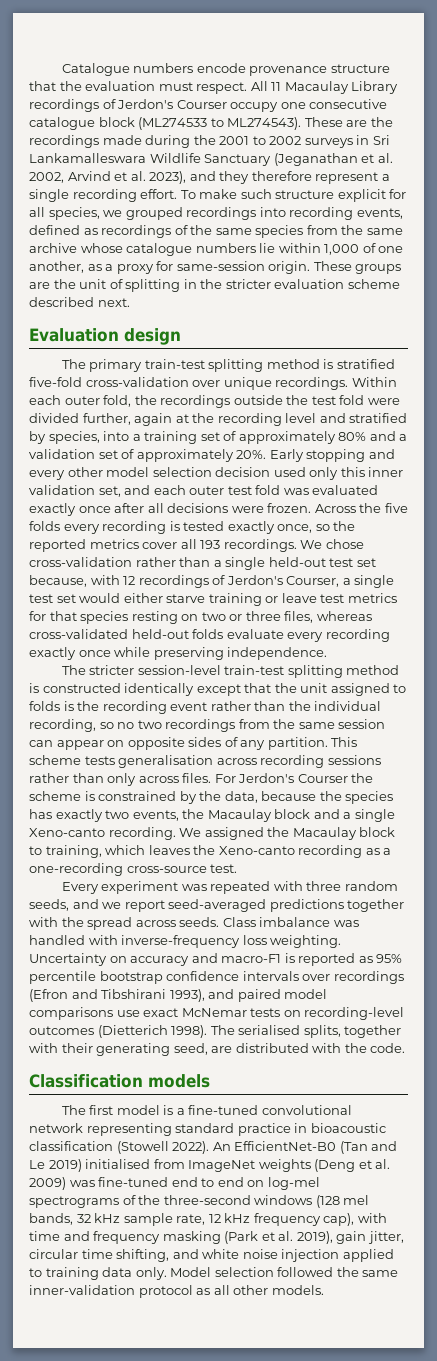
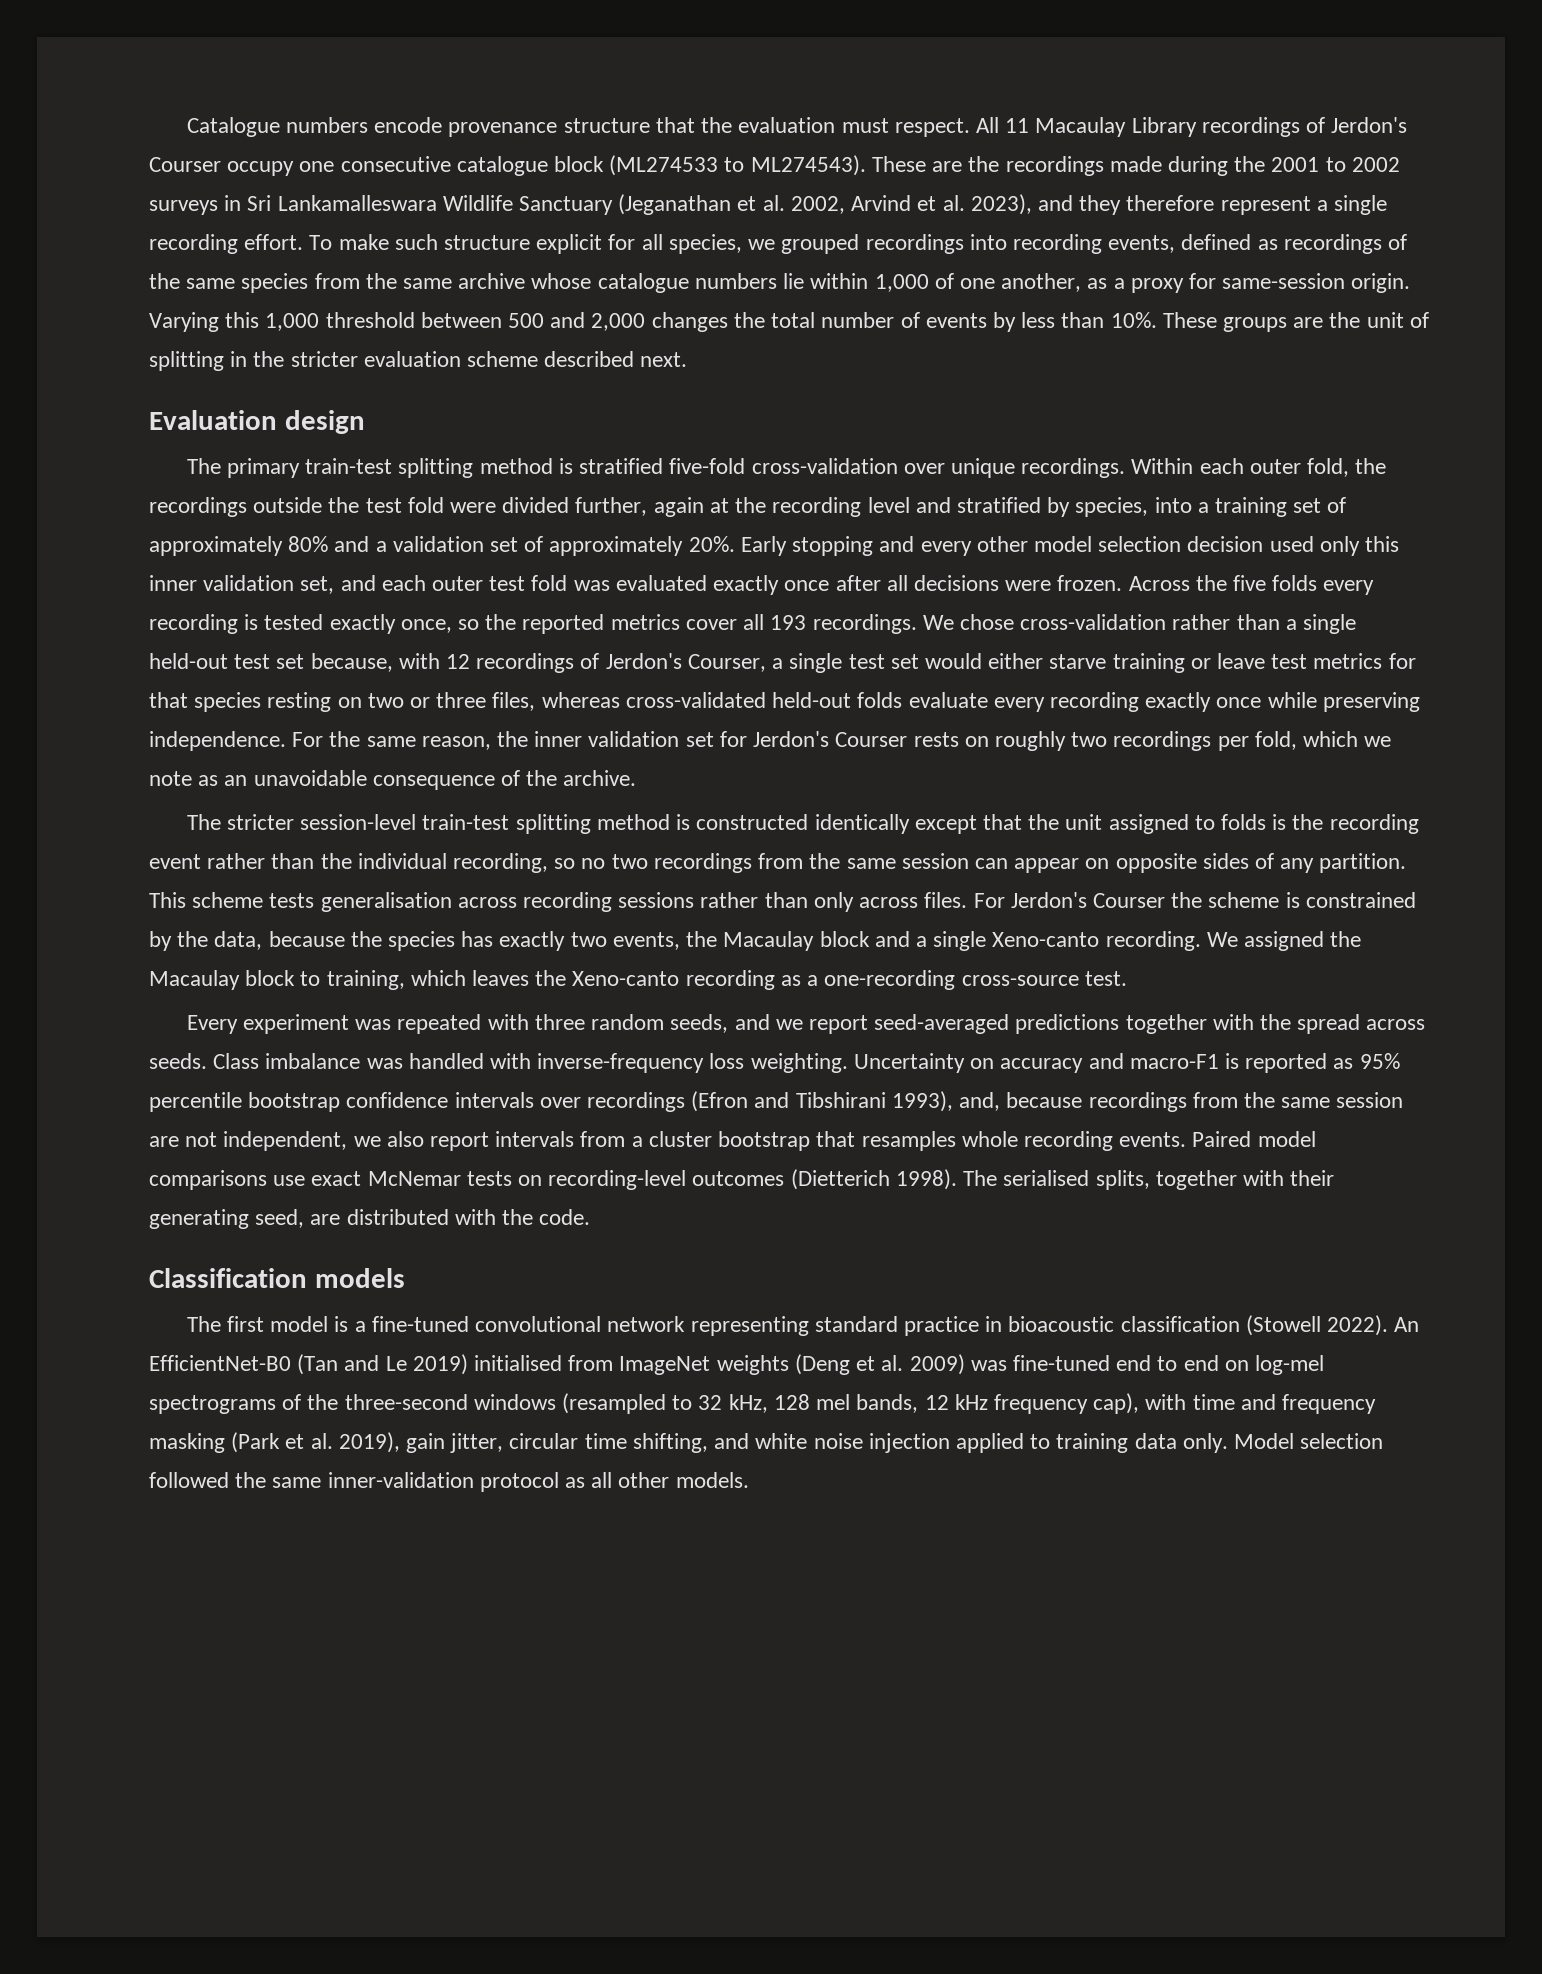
+ Varying this 1,000 threshold between 500 and 2,000 changes the total number of events by less than 10%.
+ For the same reason, the inner validation set for Jerdon's Courser rests on roughly two recordings per fold, which we note as an unavoidable consequence of the archive.
- Uncertainty on accuracy and macro-F1 is reported as 95% percentile bootstrap confidence intervals over recordings (Efron and Tibshirani 1993), and paired model comparisons use exact McNemar tests on recording-level outcomes (Dietterich 1998).
+ Uncertainty on accuracy and macro-F1 is reported as 95% percentile bootstrap confidence intervals over recordings (Efron and Tibshirani 1993), and, because recordings from the same session are not independent, we also report intervals from a cluster bootstrap that resamples whole recording events. Paired model comparisons use exact McNemar tests on recording-level outcomes (Dietterich 1998).
- An EfficientNet-B0 (Tan and Le 2019) initialised from ImageNet weights (Deng et al. 2009) was fine-tuned end to end on log-mel spectrograms of the three-second windows (128 mel bands, 32 kHz sample rate, 12 kHz frequency cap), with time and frequency masking (Park et al. 2019), gain jitter, circular time shifting, and white noise injection applied to training data only.
+ An EfficientNet-B0 (Tan and Le 2019) initialised from ImageNet weights (Deng et al. 2009) was fine-tuned end to end on log-mel spectrograms of the three-second windows (resampled to 32 kHz, 128 mel bands, 12 kHz frequency cap), with time and frequency masking (Park et al. 2019), gain jitter, circular time shifting, and white noise injection applied to training data only.

